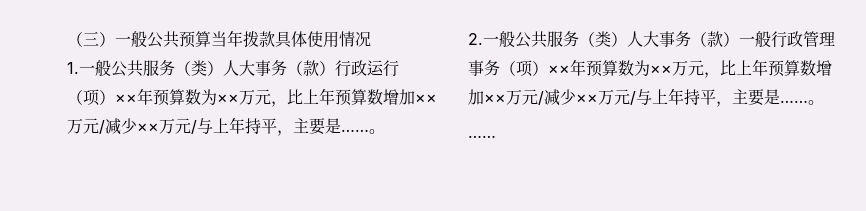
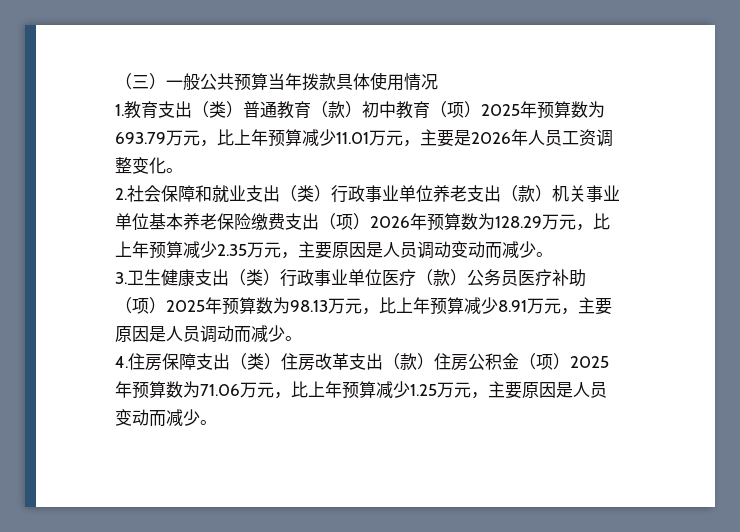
- 1.一般公共服务（类）人大事务（款）行政运行（项）××年预算数为××万元，比上年预算数增加××万元/减少××万元/与上年持平，主要是……。
- 2.一般公共服务（类）人大事务（款）一般行政管理事务（项）××年预算数为××万元，比上年预算数增加××万元/减少××万元/与上年持平，主要是……。
- ……
+ 1.教育支出（类）普通教育（款）初中教育（项）2025年预算数为693.79万元，比上年预算减少11.01万元，主要是2026年人员工资调整变化。
+ 2.社会保障和就业支出（类）行政事业单位养老支出（款）机关事业单位基本养老保险缴费支出（项）2026年预算数为128.29万元，比上年预算减少2.35万元，主要原因是人员调动变动而减少。
+ 3.卫生健康支出（类）行政事业单位医疗（款）公务员医疗补助（项）2025年预算数为98.13万元，比上年预算减少8.91万元，主要原因是人员调动而减少。
+ 4.住房保障支出（类）住房改革支出（款）住房公积金（项）2025年预算数为71.06万元，比上年预算减少1.25万元，主要原因是人员变动而减少。

